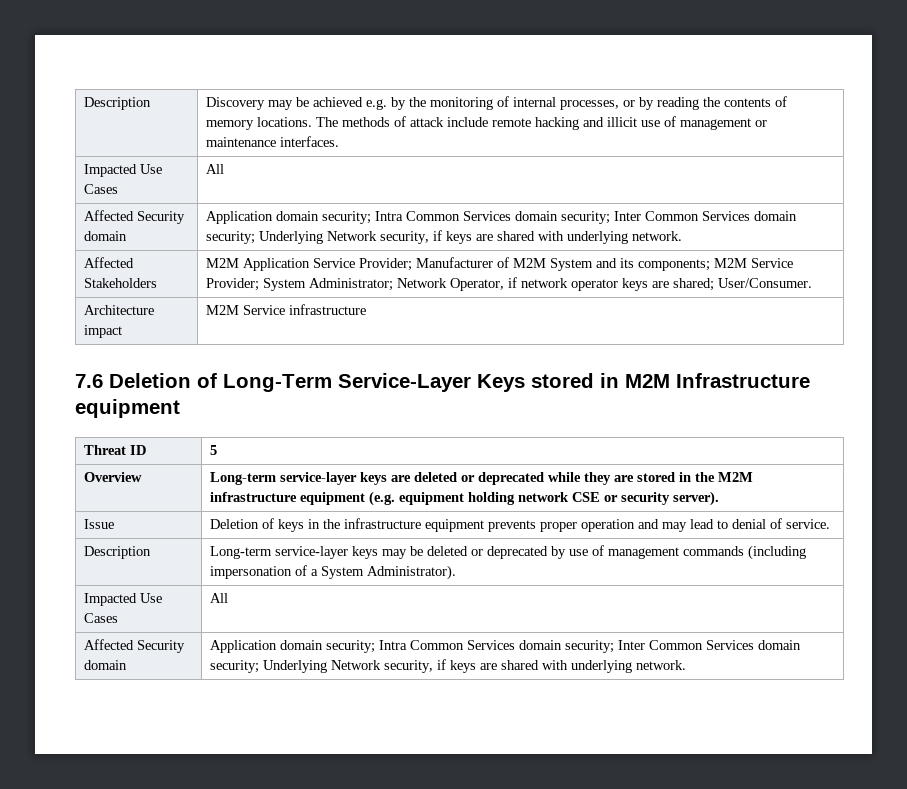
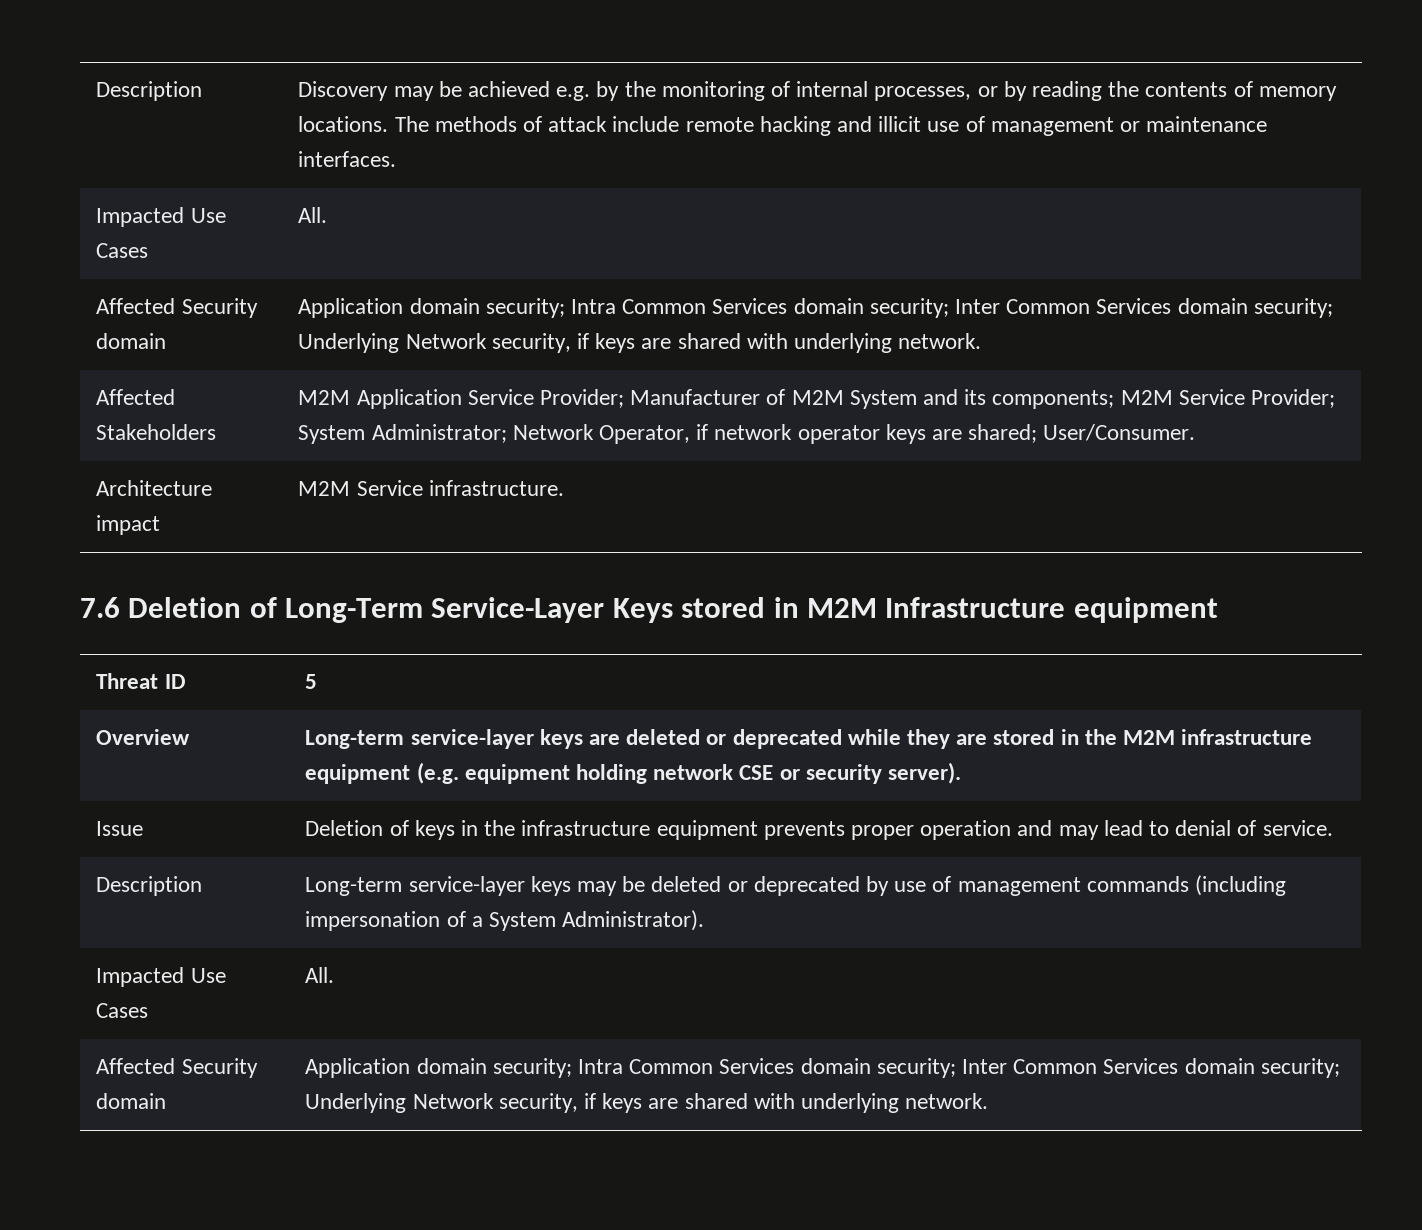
  Description | Discovery may be achieved e.g. by the monitoring of internal processes, or by reading the contents of memory locations. The methods of attack include remote hacking and illicit use of management or maintenance interfaces.
- Impacted Use Cases | All
+ Impacted Use Cases | All.
- Architecture impact | M2M Service infrastructure
+ Architecture impact | M2M Service infrastructure.
  Description | Long-term service-layer keys may be deleted or deprecated by use of management commands (including impersonation of a System Administrator).
- Impacted Use Cases | All
+ Impacted Use Cases | All.

